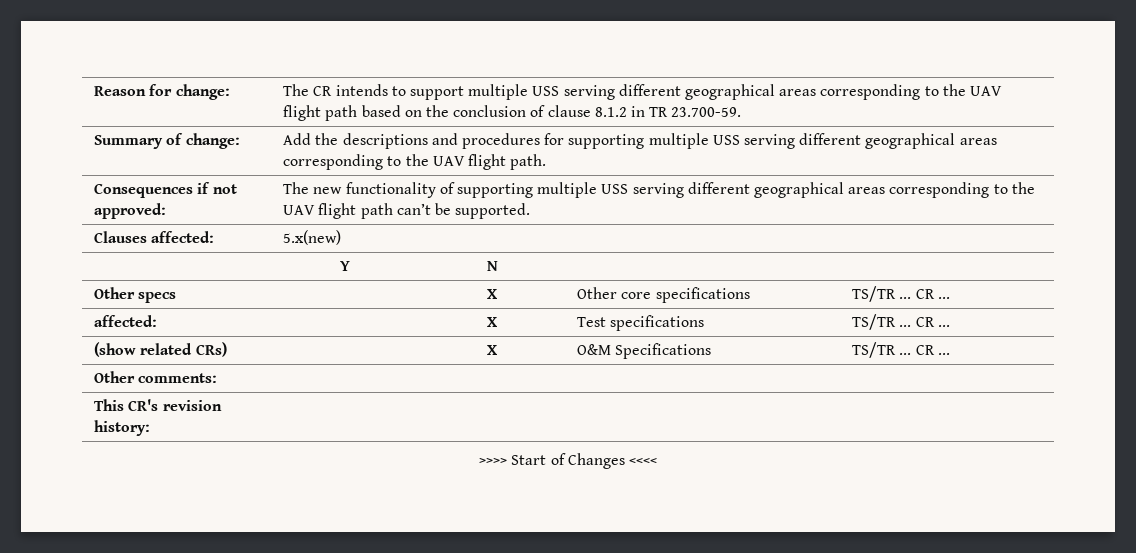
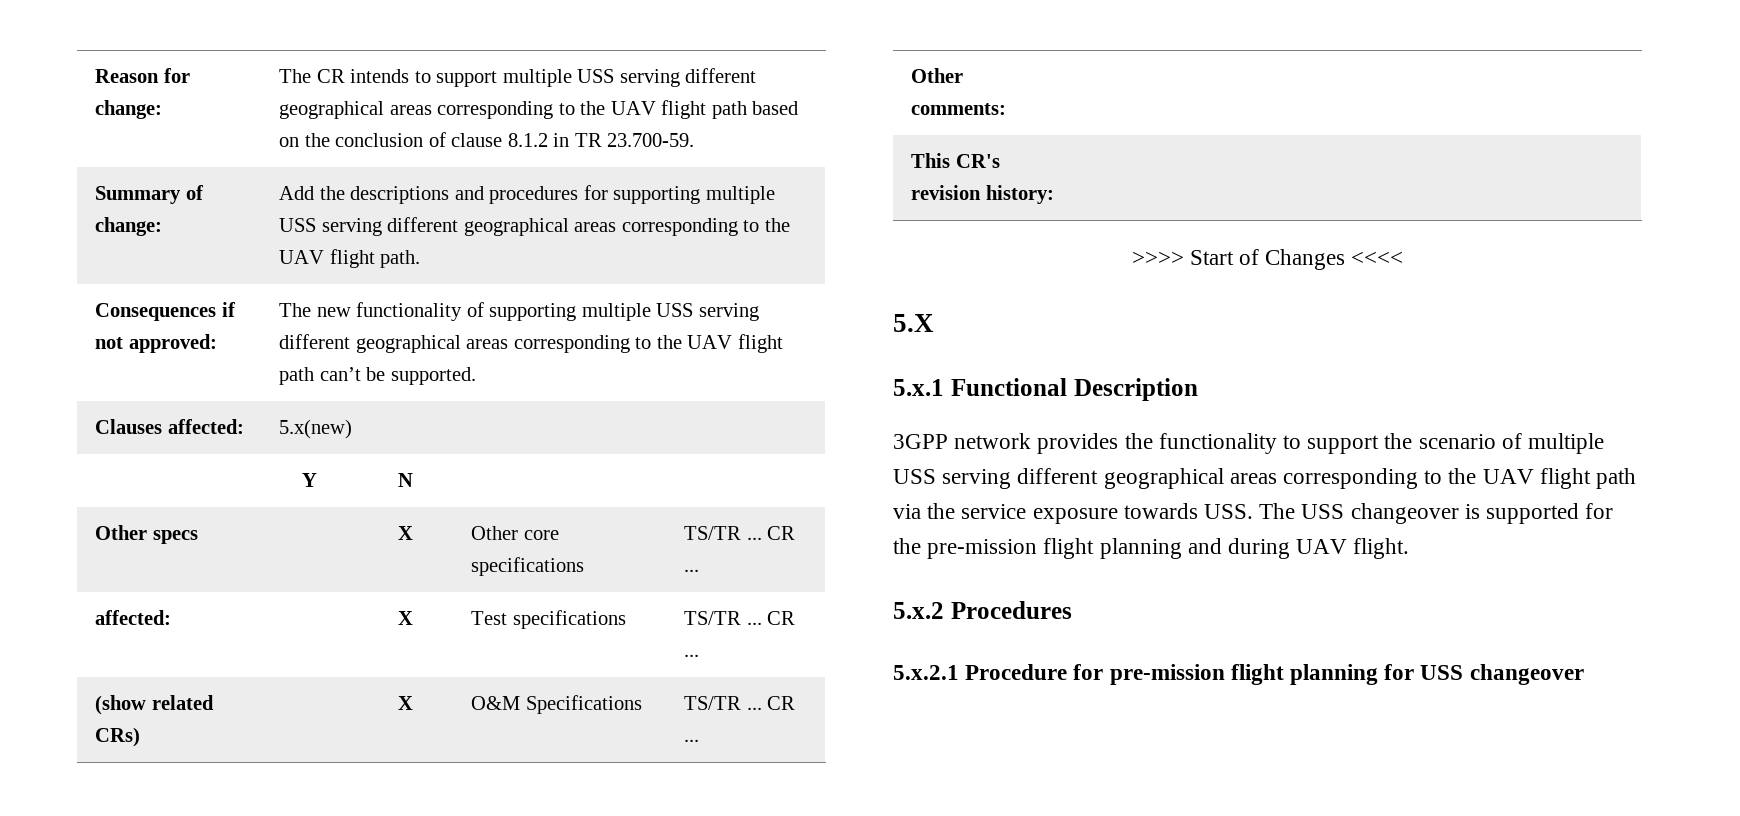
+ 5.X
+ 5.x.1 Functional Description
+ 3GPP network provides the functionality to support the scenario of multiple USS serving different geographical areas corresponding to the UAV flight path via the service exposure towards USS. The USS changeover is supported for the pre-mission flight planning and during UAV flight.
+ 5.x.2 Procedures
+ 5.x.2.1 Procedure for pre-mission flight planning for USS changeover

